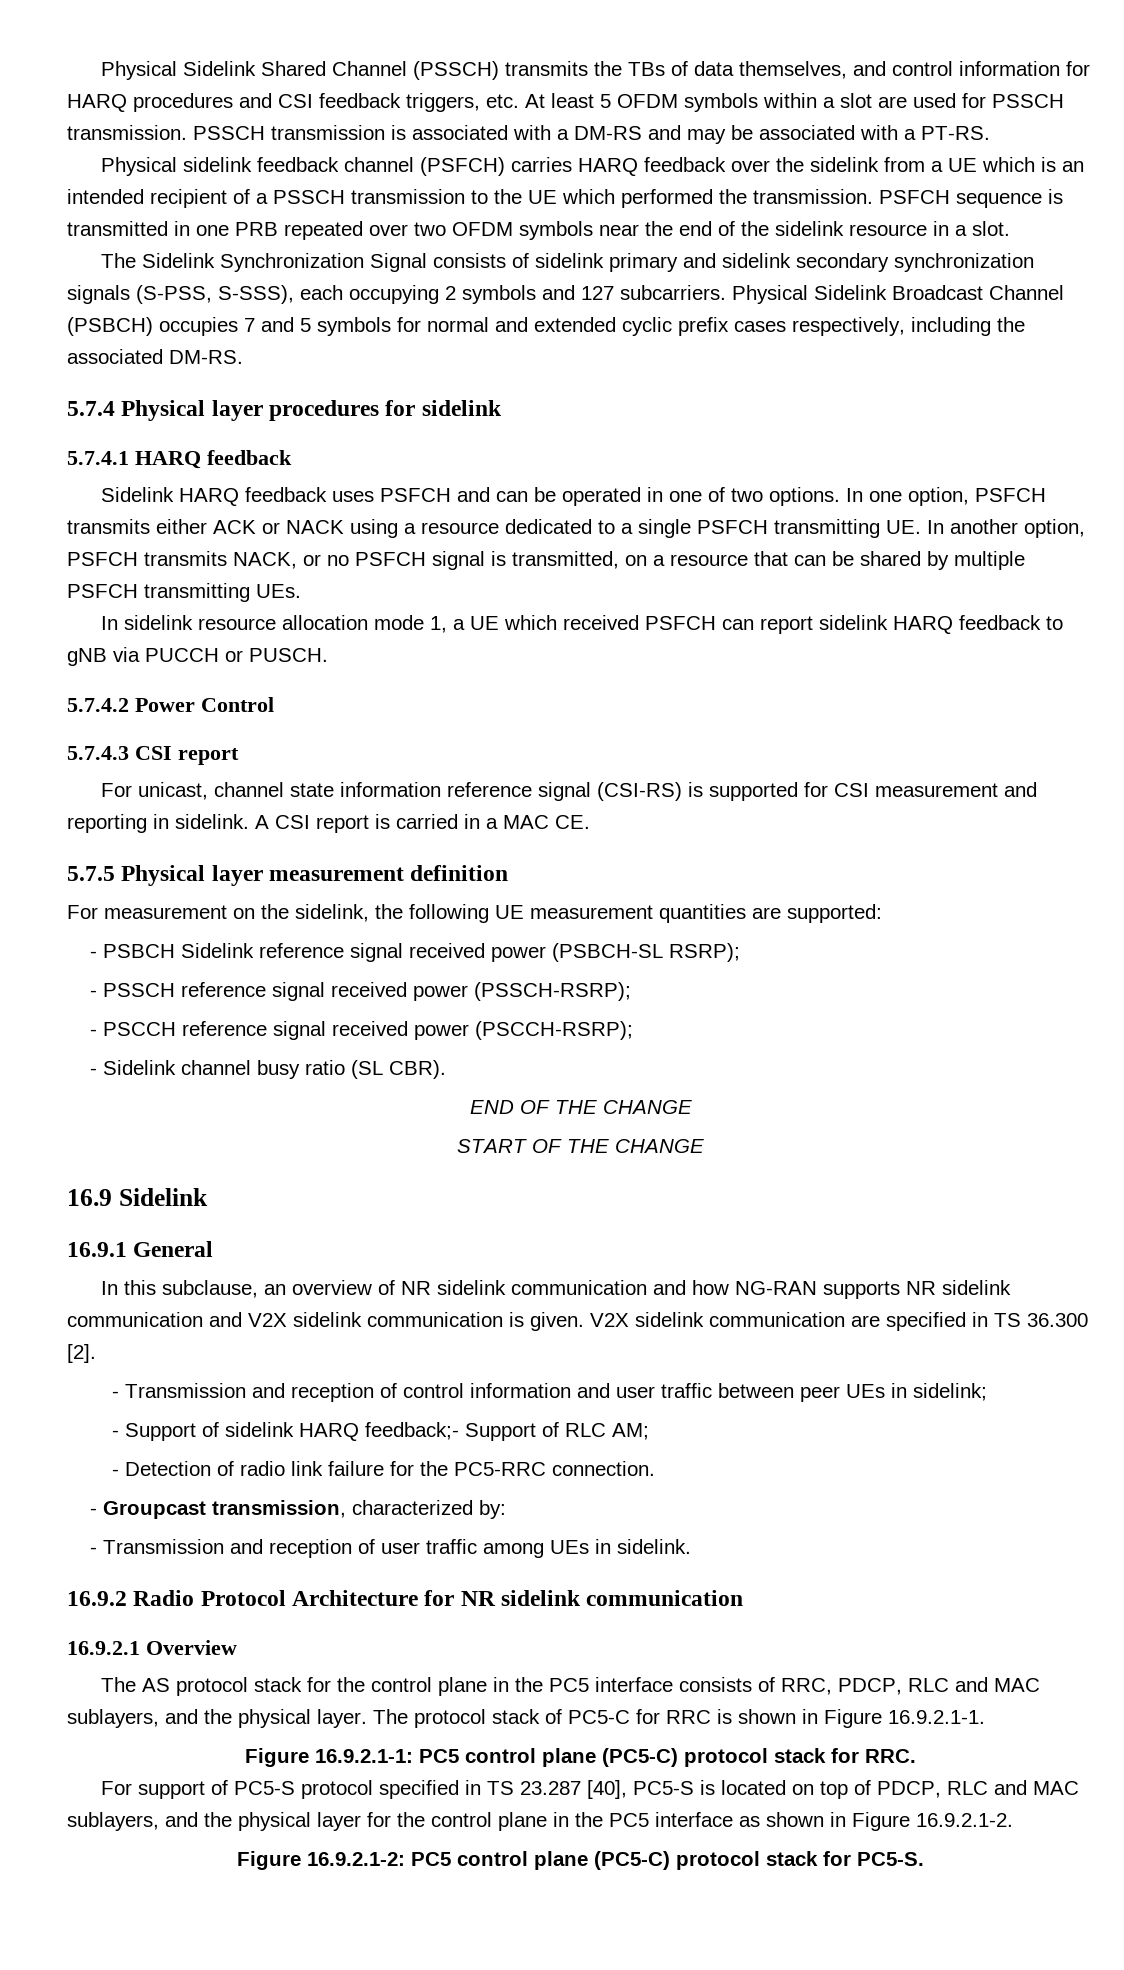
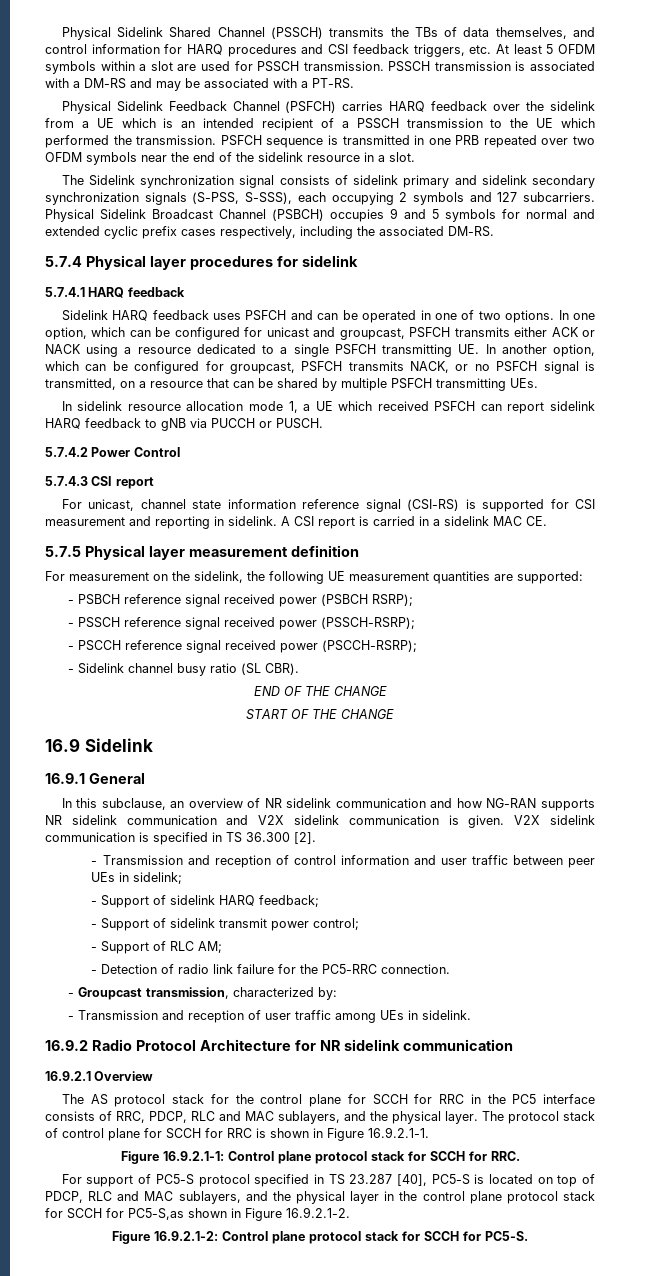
- Physical sidelink feedback channel (PSFCH) carries HARQ feedback over the sidelink from a UE which is an intended recipient of a PSSCH transmission to the UE which performed the transmission.
+ Physical Sidelink Feedback Channel (PSFCH) carries HARQ feedback over the sidelink from a UE which is an intended recipient of a PSSCH transmission to the UE which performed the transmission.
- The Sidelink Synchronization Signal consists of sidelink primary and sidelink secondary synchronization signals (S-PSS, S-SSS), each occupying 2 symbols and 127 subcarriers.
+ The Sidelink synchronization signal consists of sidelink primary and sidelink secondary synchronization signals (S-PSS, S-SSS), each occupying 2 symbols and 127 subcarriers.
- Physical Sidelink Broadcast Channel (PSBCH) occupies 7 and 5 symbols for normal and extended cyclic prefix cases respectively, including the associated DM-RS.
+ Physical Sidelink Broadcast Channel (PSBCH) occupies 9 and 5 symbols for normal and extended cyclic prefix cases respectively, including the associated DM-RS.
- In one option, PSFCH transmits either ACK or NACK using a resource dedicated to a single PSFCH transmitting UE. In another option, PSFCH transmits NACK, or no PSFCH signal is transmitted, on a resource that can be shared by multiple PSFCH transmitting UEs.
+ In one option, which can be configured for unicast and groupcast, PSFCH transmits either ACK or NACK using a resource dedicated to a single PSFCH transmitting UE. In another option, which can be configured for groupcast, PSFCH transmits NACK, or no PSFCH signal is transmitted, on a resource that can be shared by multiple PSFCH transmitting UEs.
- A CSI report is carried in a MAC CE.
+ A CSI report is carried in a sidelink MAC CE.
- - PSBCH Sidelink reference signal received power (PSBCH-SL RSRP);
+ - PSBCH reference signal received power (PSBCH RSRP);
- V2X sidelink communication are specified in TS 36.300 [2].
+ V2X sidelink communication is specified in TS 36.300 [2].
- - Support of sidelink HARQ feedback;- Support of RLC AM;
+ - Support of sidelink HARQ feedback;
+ - Support of sidelink transmit power control;
+ - Support of RLC AM;
- The AS protocol stack for the control plane in the PC5 interface consists of RRC, PDCP, RLC and MAC sublayers, and the physical layer.
+ The AS protocol stack for the control plane for SCCH for RRC in the PC5 interface consists of RRC, PDCP, RLC and MAC sublayers, and the physical layer.
- The protocol stack of PC5-C for RRC is shown in Figure 16.9.2.1-1.
+ The protocol stack of control plane for SCCH for RRC is shown in Figure 16.9.2.1-1.
- Figure 16.9.2.1-1: PC5 control plane (PC5-C) protocol stack for RRC.
+ Figure 16.9.2.1-1: Control plane protocol stack for SCCH for RRC.
- For support of PC5-S protocol specified in TS 23.287 [40], PC5-S is located on top of PDCP, RLC and MAC sublayers, and the physical layer for the control plane in the PC5 interface as shown in Figure 16.9.2.1-2.
+ For support of PC5-S protocol specified in TS 23.287 [40], PC5-S is located on top of PDCP, RLC and MAC sublayers, and the physical layer in the control plane protocol stack for SCCH for PC5-S,as shown in Figure 16.9.2.1-2.
- Figure 16.9.2.1-2: PC5 control plane (PC5-C) protocol stack for PC5-S.
+ Figure 16.9.2.1-2: Control plane protocol stack for SCCH for PC5-S.

